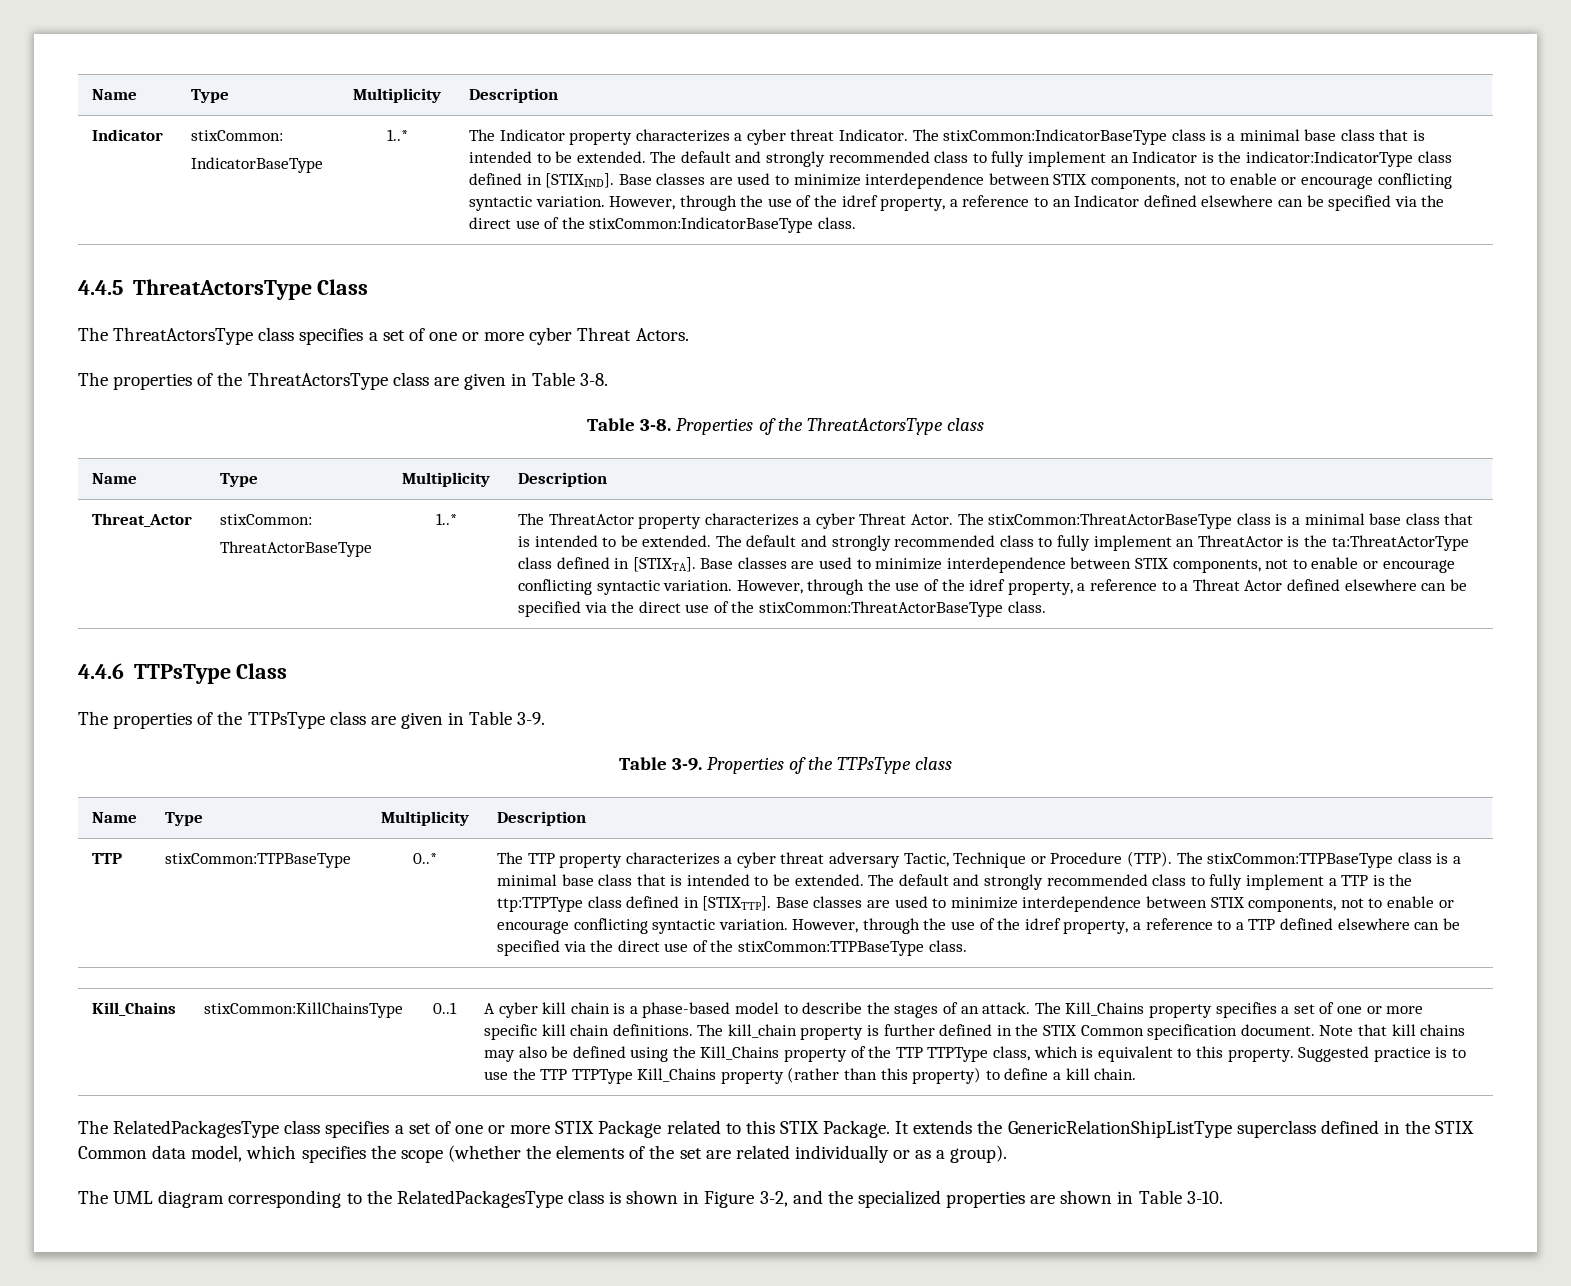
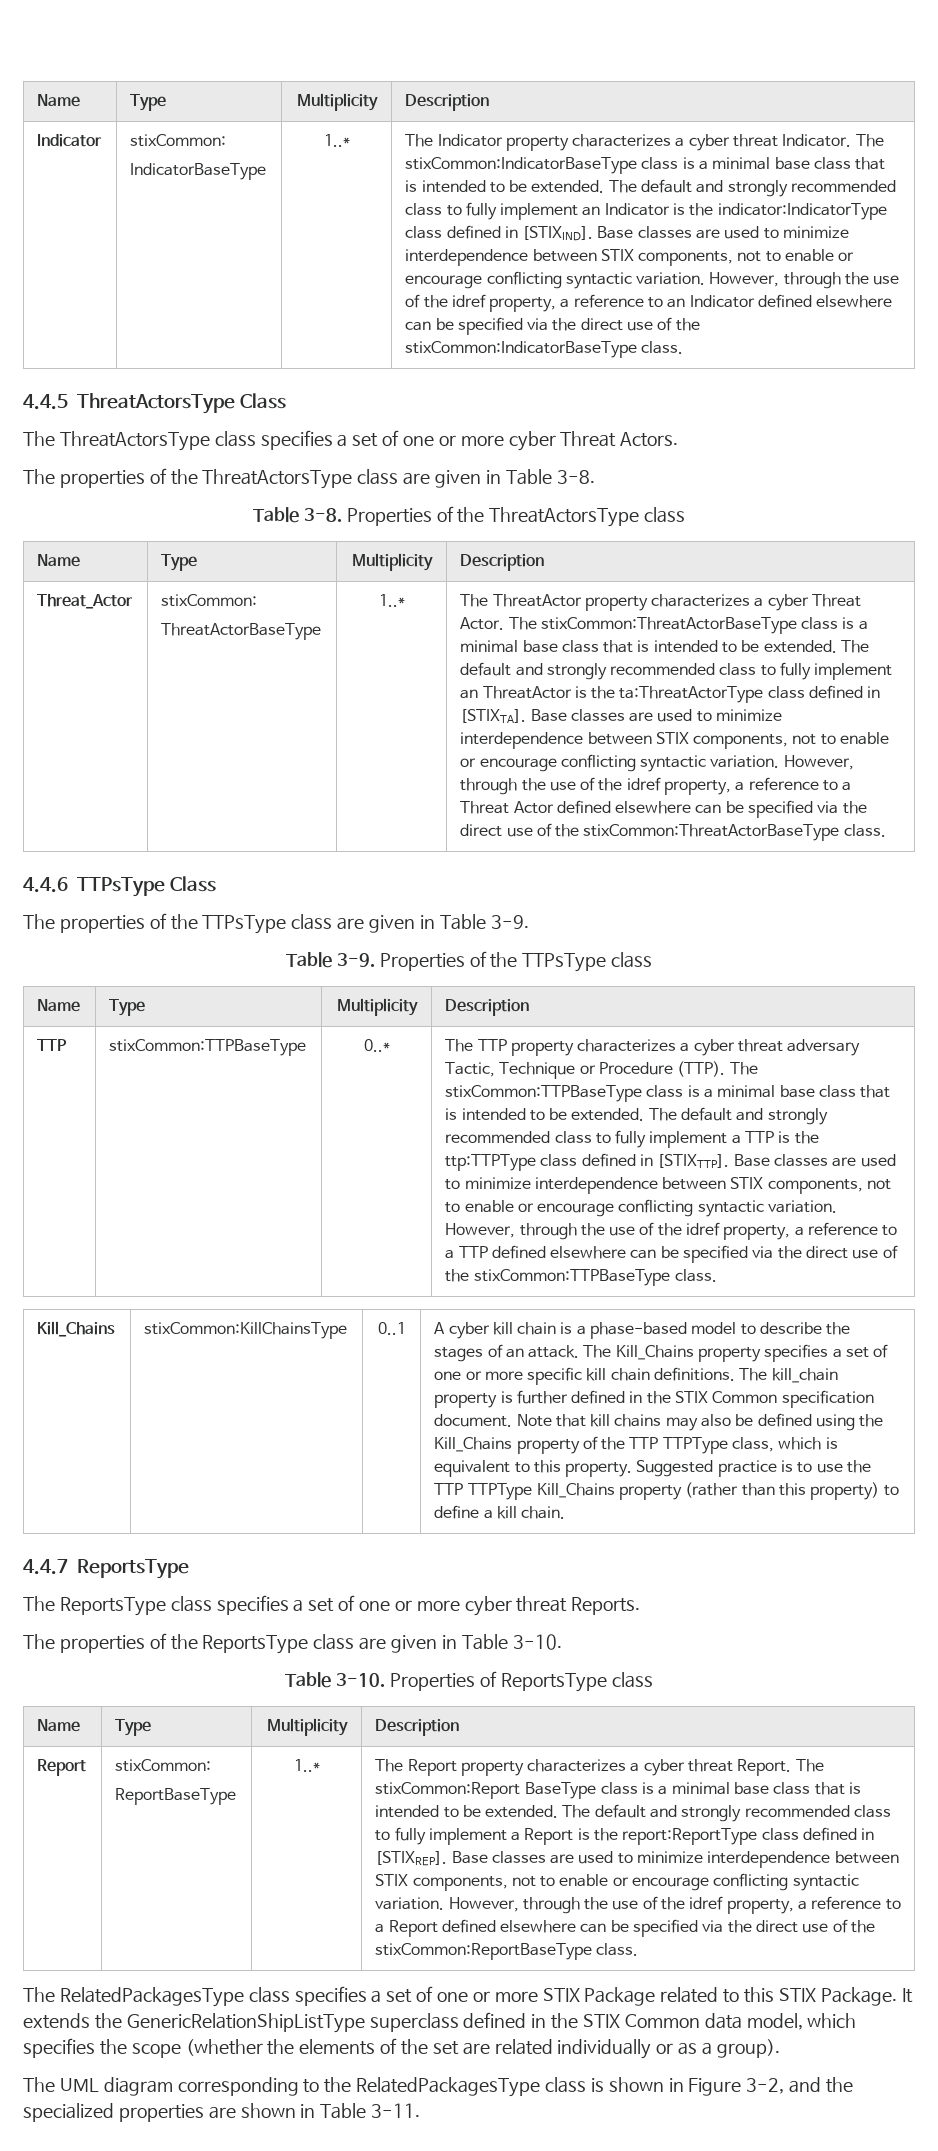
+ 4.4.7 ReportsType
+ The ReportsType class specifies a set of one or more cyber threat Reports.
+ The properties of the ReportsType class are given in Table 3-10.
+ Table 3-10. Properties of ReportsType class
+ Name | Type | Multiplicity | Description
+ Report | stixCommon:
+ ReportBaseType | 1..* | The Report property characterizes a cyber threat Report. The stixCommon:Report BaseType class is a minimal base class that is intended to be extended. The default and strongly recommended class to fully implement a Report is the report:ReportType class defined in [STIXREP]. Base classes are used to minimize interdependence between STIX components, not to enable or encourage conflicting syntactic variation. However, through the use of the idref property, a reference to a Report defined elsewhere can be specified via the direct use of the stixCommon:ReportBaseType class.
- The UML diagram corresponding to the RelatedPackagesType class is shown in Figure 3-2, and the specialized properties are shown in Table 3-10.
+ The UML diagram corresponding to the RelatedPackagesType class is shown in Figure 3-2, and the specialized properties are shown in Table 3-11.

